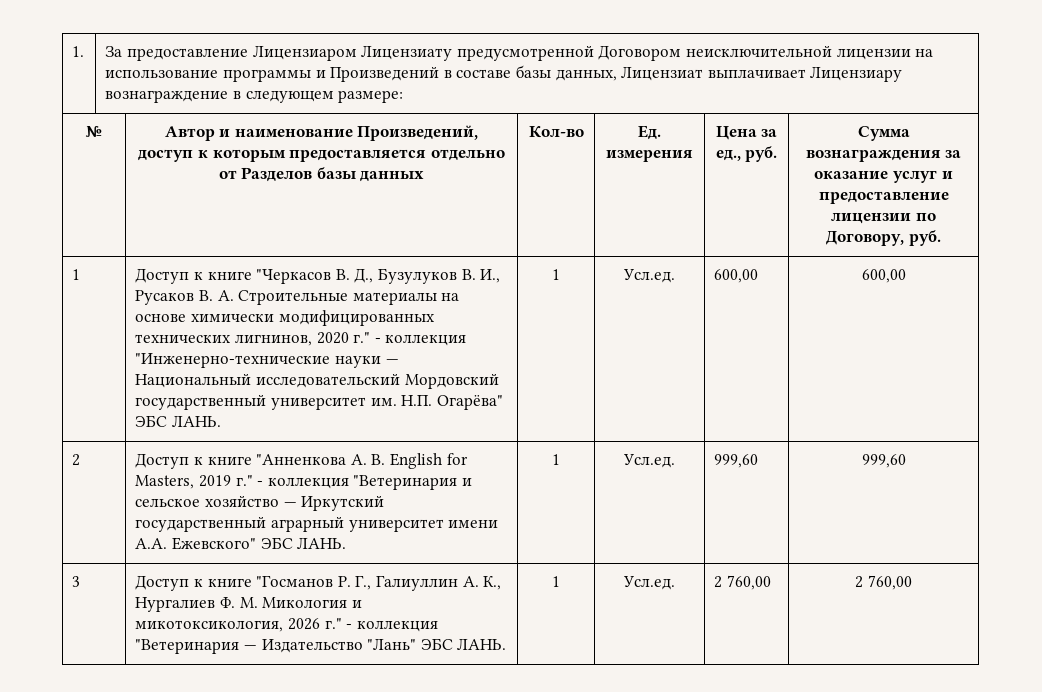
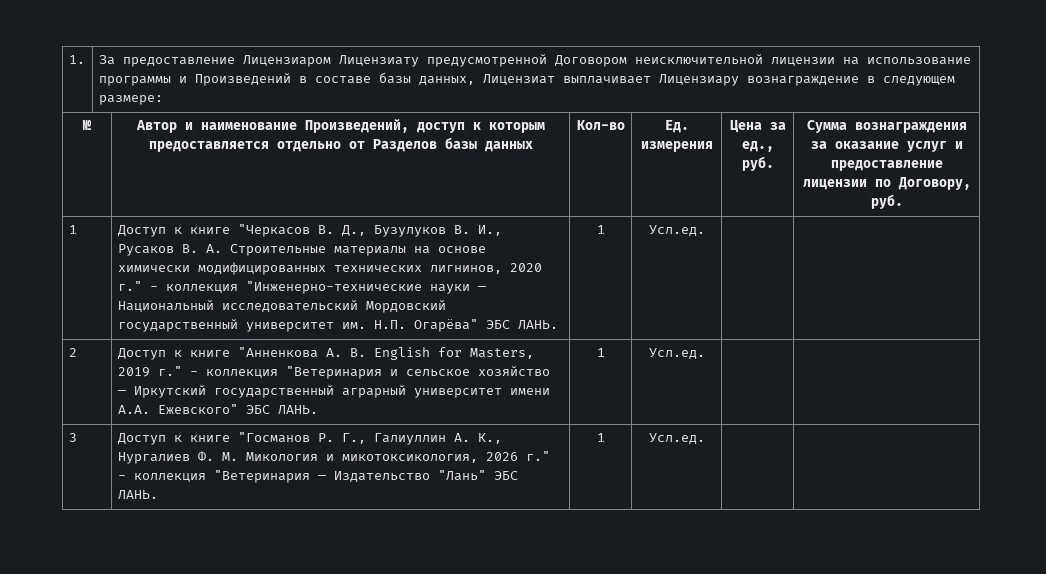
- 600,00 | 600,00
- 2 | Доступ к книге "Анненкова А. В. English for Masters, 2019 г." - коллекция "Ветеринария и сельское хозяйство — Иркутский государственный аграрный университет имени А.А. Ежевского" ЭБС ЛАНЬ. | 1 | Усл.ед. | 999,60 | 999,60
+ 2 | Доступ к книге "Анненкова А. В. English for Masters, 2019 г." - коллекция "Ветеринария и сельское хозяйство — Иркутский государственный аграрный университет имени А.А. Ежевского" ЭБС ЛАНЬ. | 1 | Усл.ед. | |
- 3 | Доступ к книге "Госманов Р. Г., Галиуллин А. К., Нургалиев Ф. М. Микология и микотоксикология, 2026 г." - коллекция "Ветеринария — Издательство "Лань" ЭБС ЛАНЬ. | 1 | Усл.ед. | 2 760,00 | 2 760,00
+ 3 | Доступ к книге "Госманов Р. Г., Галиуллин А. К., Нургалиев Ф. М. Микология и микотоксикология, 2026 г." - коллекция "Ветеринария — Издательство "Лань" ЭБС ЛАНЬ. | 1 | Усл.ед. | |

